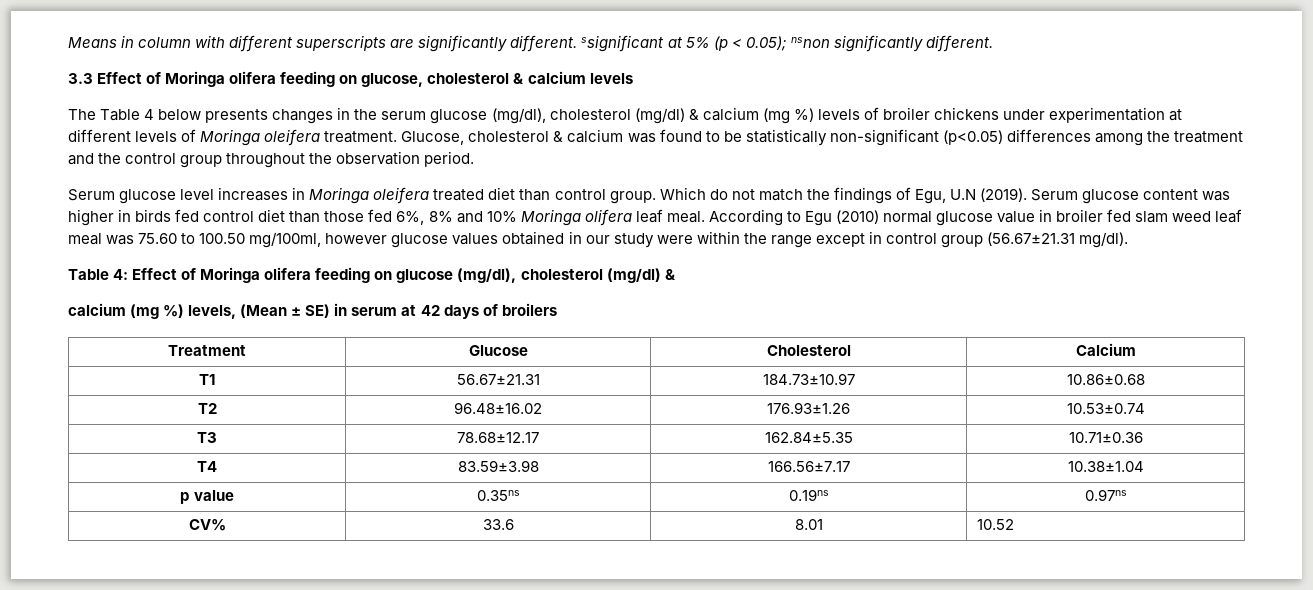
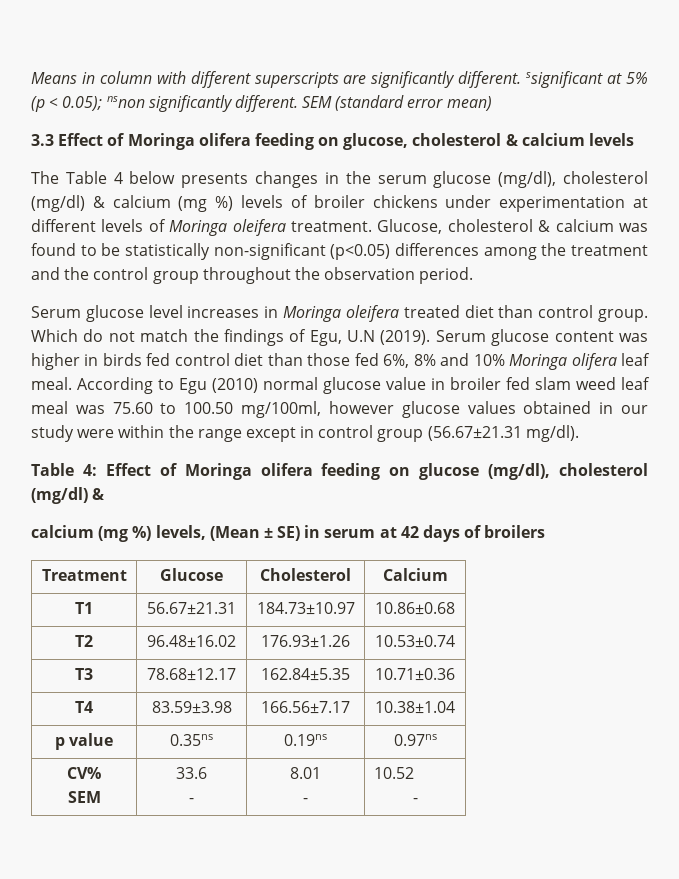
+ SEM (standard error mean)
- CV% | 33.6 | 8.01 | 10.52
+ CV%
+ SEM | 33.6
+ - | 8.01
+ - | 10.52
+ -

